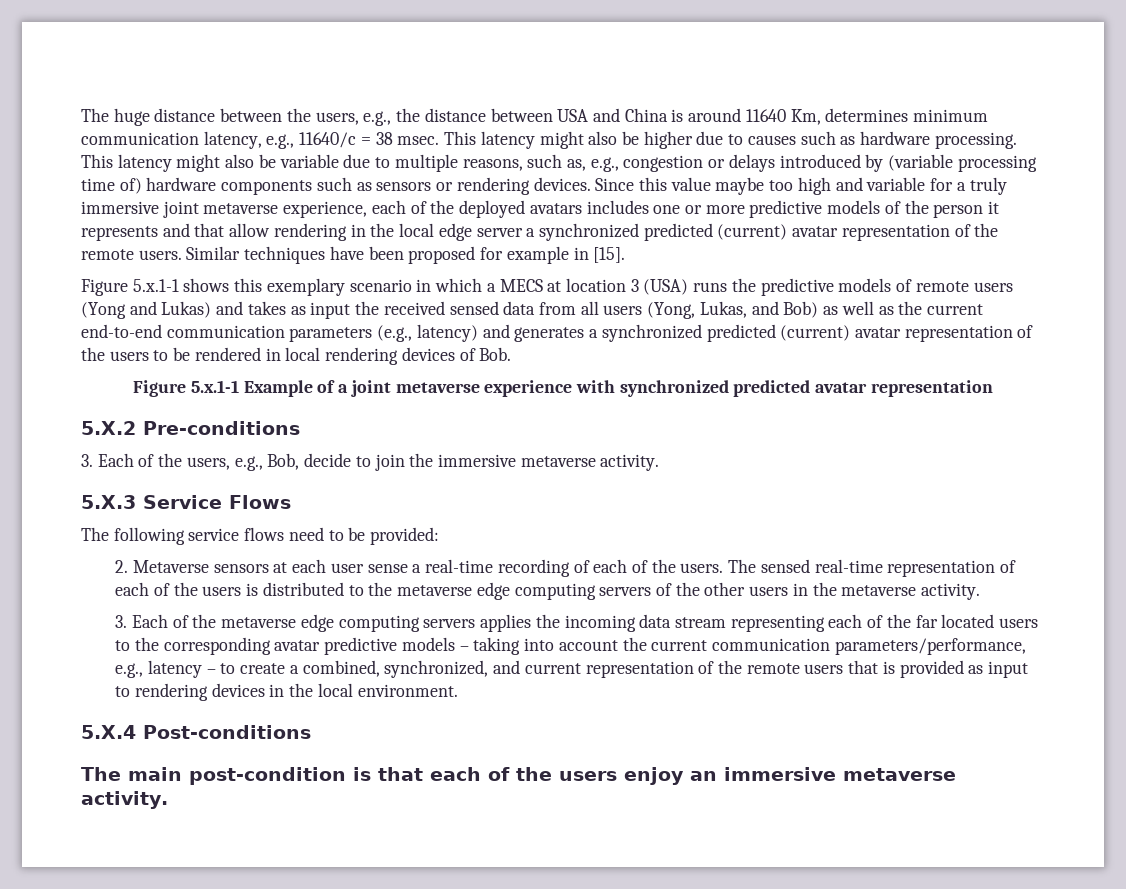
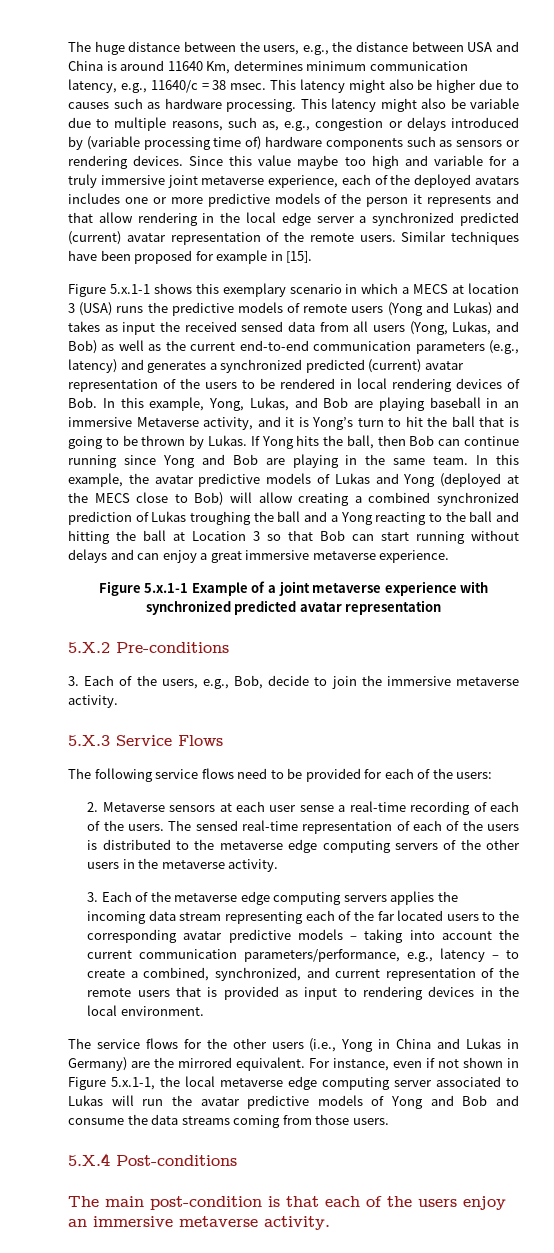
- Figure 5.x.1-1 shows this exemplary scenario in which a MECS at location 3 (USA) runs the predictive models of remote users (Yong and Lukas) and takes as input the received sensed data from all users (Yong, Lukas, and Bob) as well as the current end-to-end communication parameters (e.g., latency) and generates a synchronized predicted (current) avatar representation of the users to be rendered in local rendering devices of Bob.
+ Figure 5.x.1-1 shows this exemplary scenario in which a MECS at location 3 (USA) runs the predictive models of remote users (Yong and Lukas) and takes as input the received sensed data from all users (Yong, Lukas, and Bob) as well as the current end-to-end communication parameters (e.g., latency) and generates a synchronized predicted (current) avatar representation of the users to be rendered in local rendering devices of Bob. In this example, Yong, Lukas, and Bob are playing baseball in an immersive Metaverse activity, and it is Yong’s turn to hit the ball that is going to be thrown by Lukas. If Yong hits the ball, then Bob can continue running since Yong and Bob are playing in the same team. In this example, the avatar predictive models of Lukas and Yong (deployed at the MECS close to Bob) will allow creating a combined synchronized prediction of Lukas troughing the ball and a Yong reacting to the ball and hitting the ball at Location 3 so that Bob can start running without delays and can enjoy a great immersive metaverse experience.
- The following service flows need to be provided:
+ The following service flows need to be provided for each of the users:
+ The service flows for the other users (i.e., Yong in China and Lukas in Germany) are the mirrored equivalent. For instance, even if not shown in Figure 5.x.1-1, the local metaverse edge computing server associated to Lukas will run the avatar predictive models of Yong and Bob and consume the data streams coming from those users.

